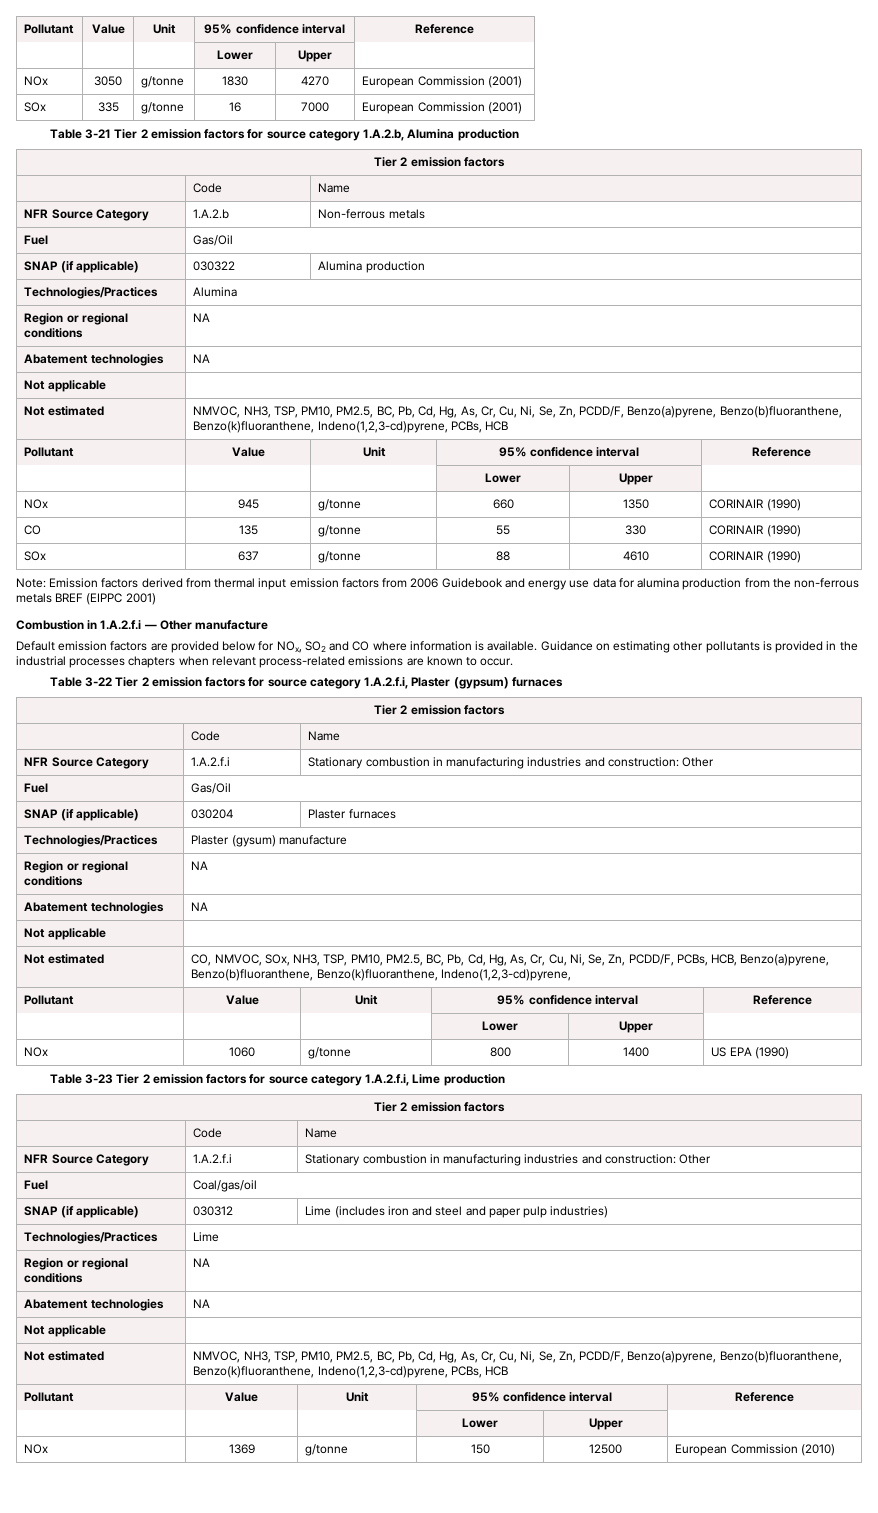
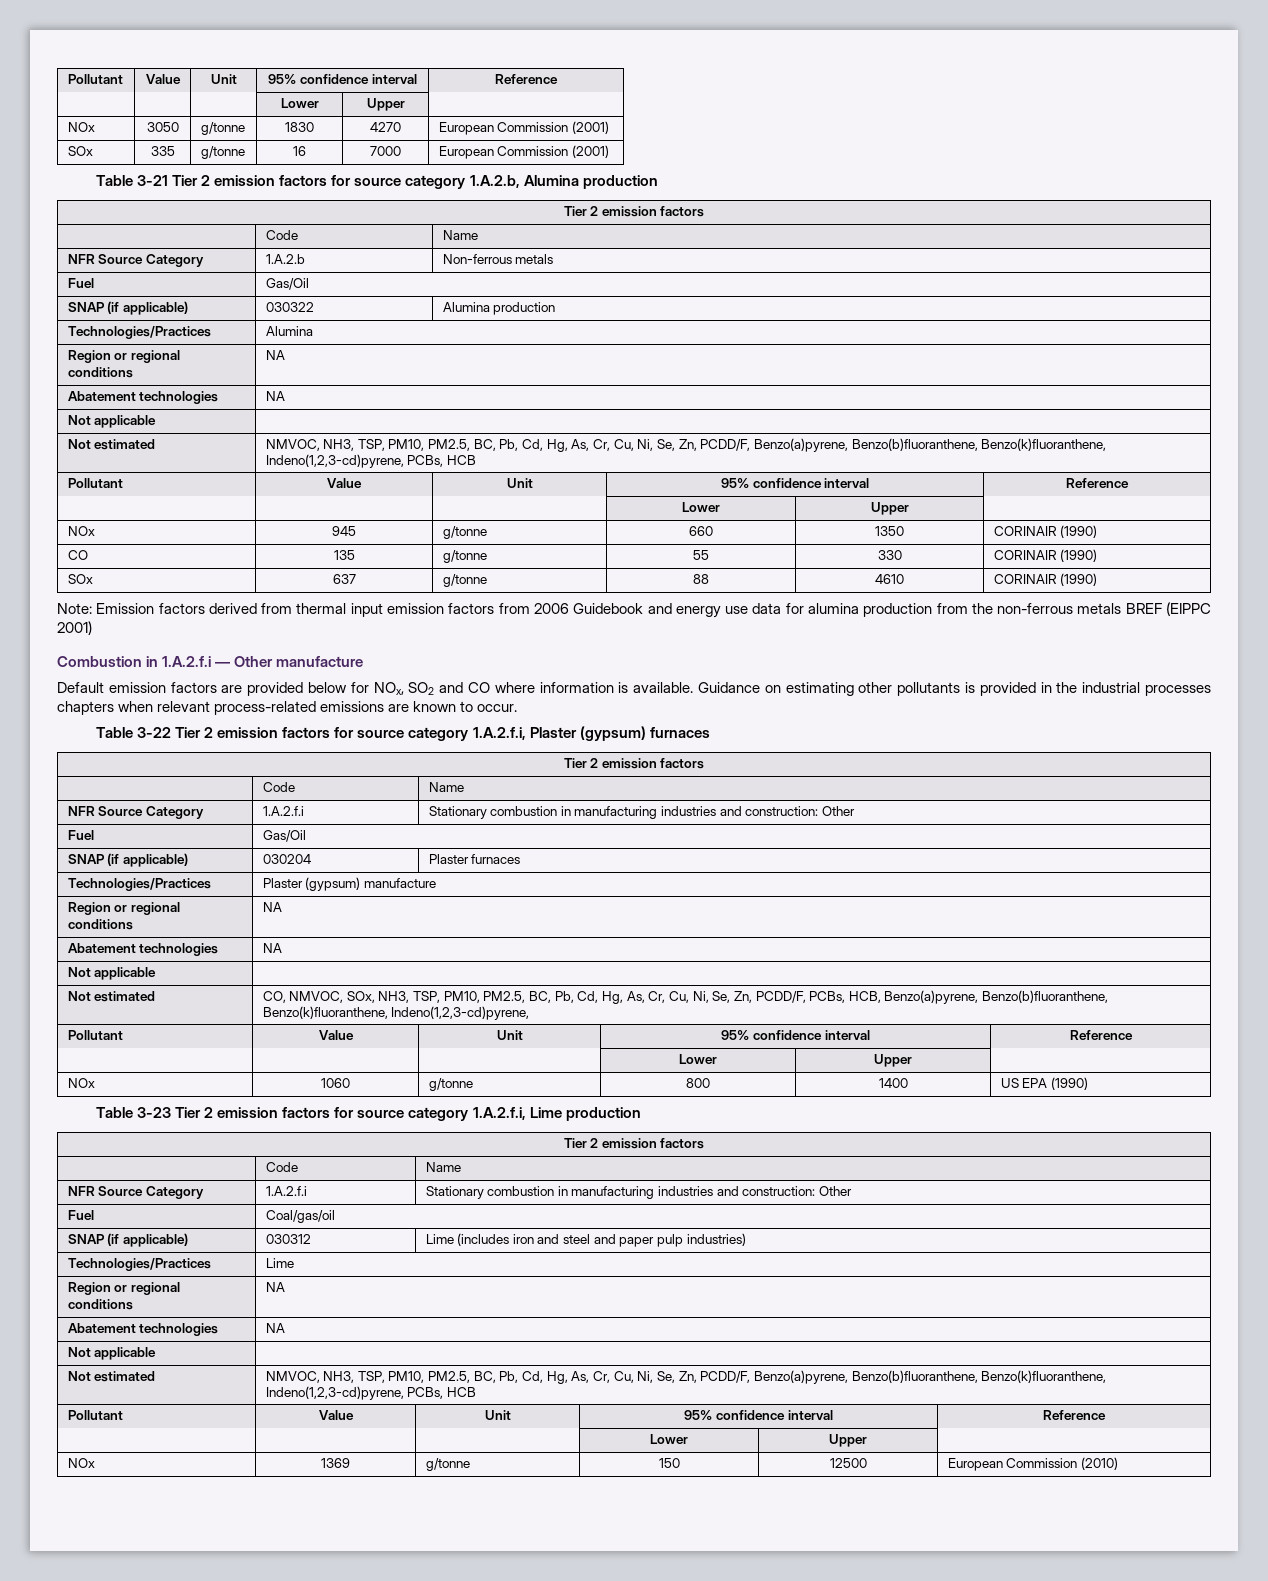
- Technologies/Practices | Plaster (gysum) manufacture
+ Technologies/Practices | Plaster (gypsum) manufacture

